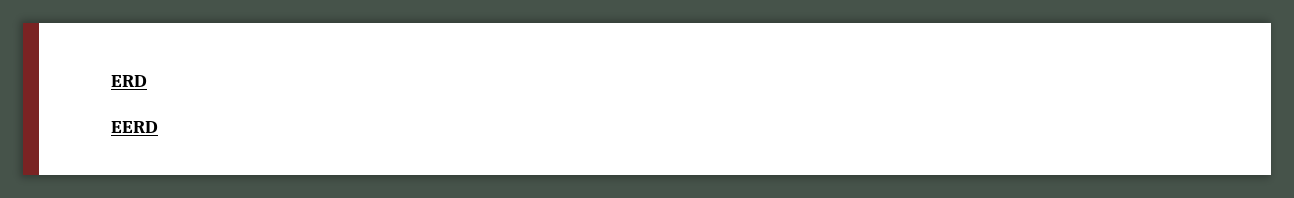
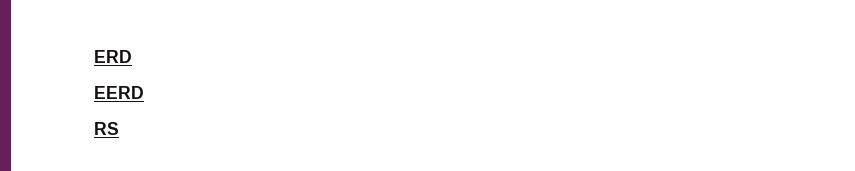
+ RS

